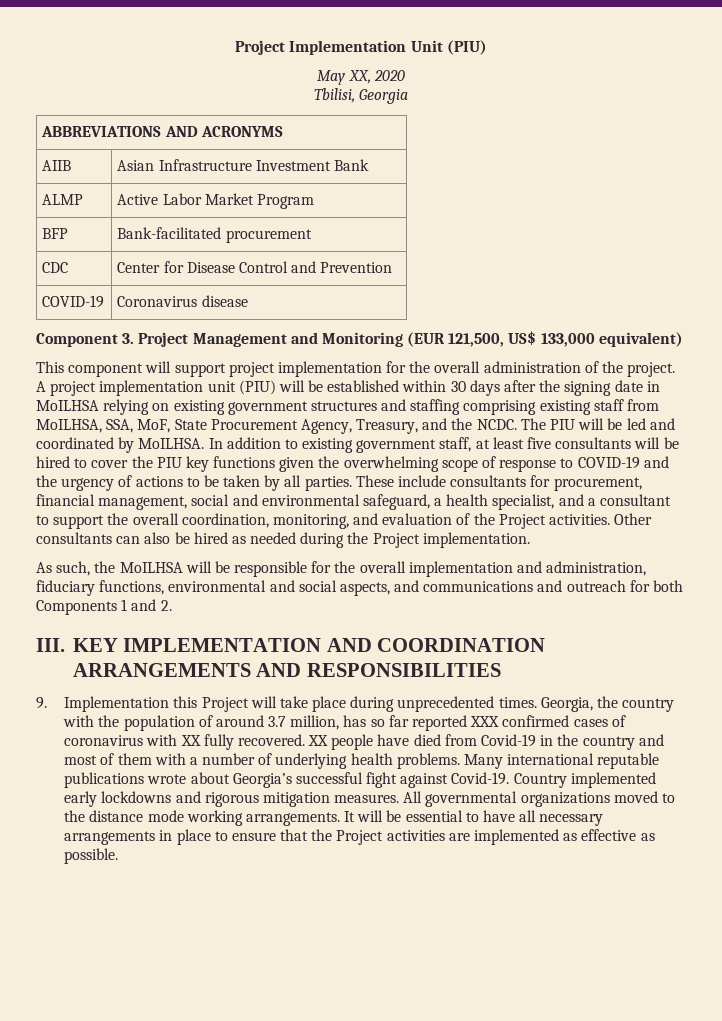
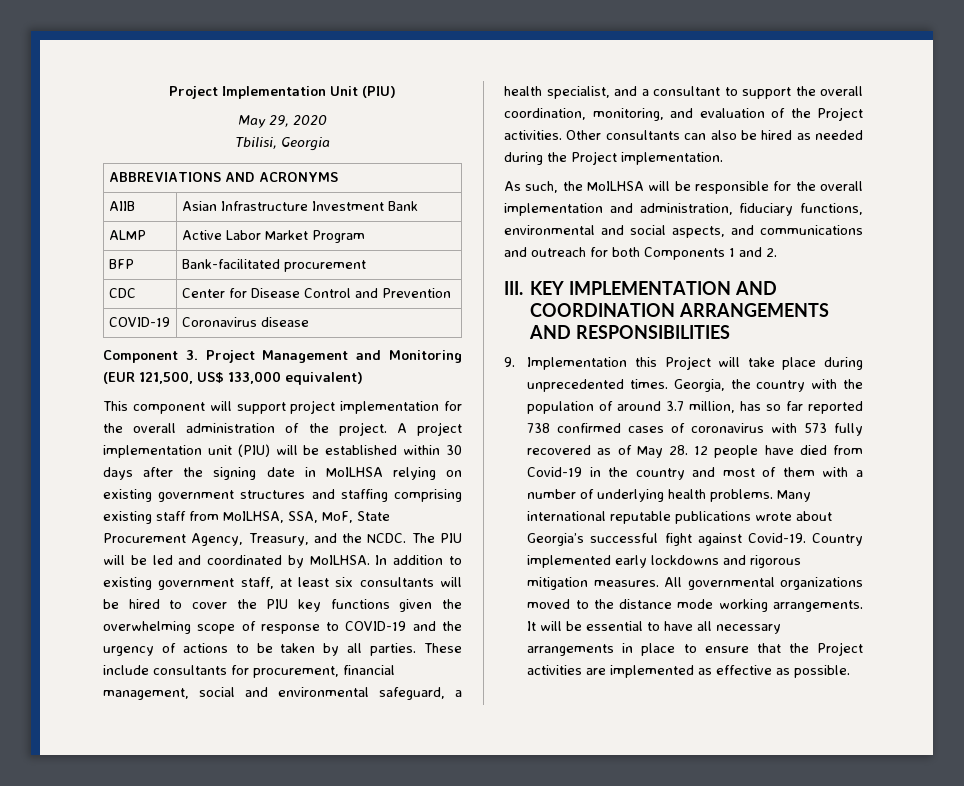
- May XX, 2020
+ May 29, 2020
- In addition to existing government staff, at least five consultants will be hired to cover the PIU key functions given the overwhelming scope of response to COVID-19 and the urgency of actions to be taken by all parties.
+ In addition to existing government staff, at least six consultants will be hired to cover the PIU key functions given the overwhelming scope of response to COVID-19 and the urgency of actions to be taken by all parties.
- Georgia, the country with the population of around 3.7 million, has so far reported XXX confirmed cases of coronavirus with XX fully recovered. XX people have died from Covid-19 in the country and most of them with a number of underlying health problems.
+ Georgia, the country with the population of around 3.7 million, has so far reported 738 confirmed cases of coronavirus with 573 fully recovered as of May 28. 12 people have died from Covid-19 in the country and most of them with a number of underlying health problems.

